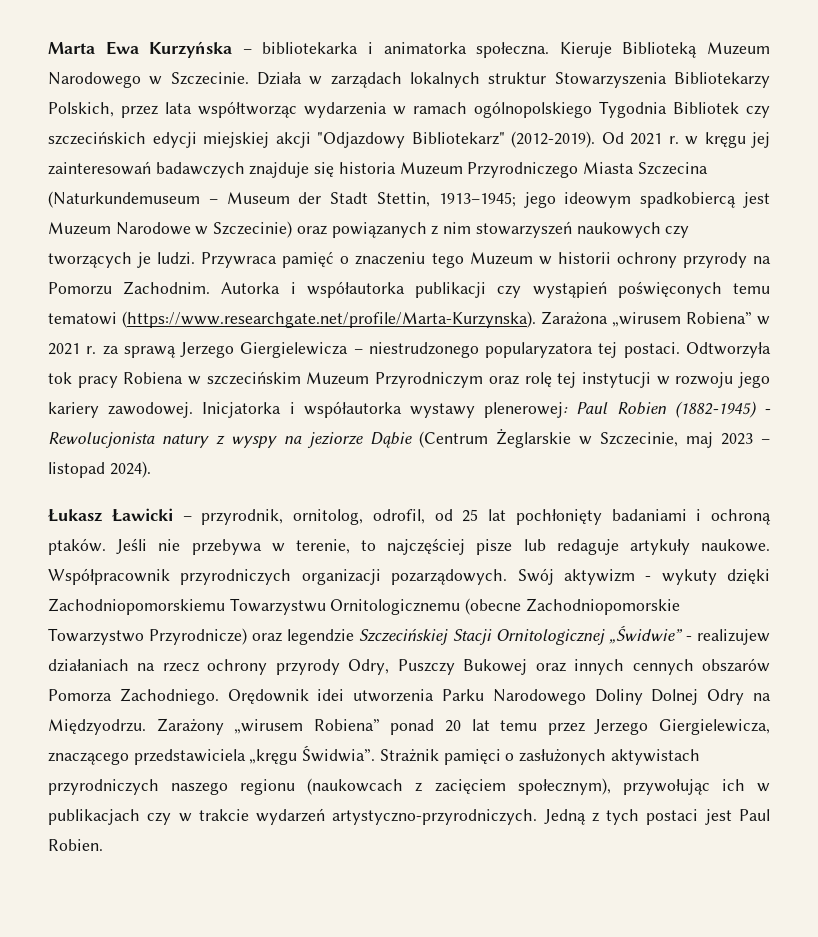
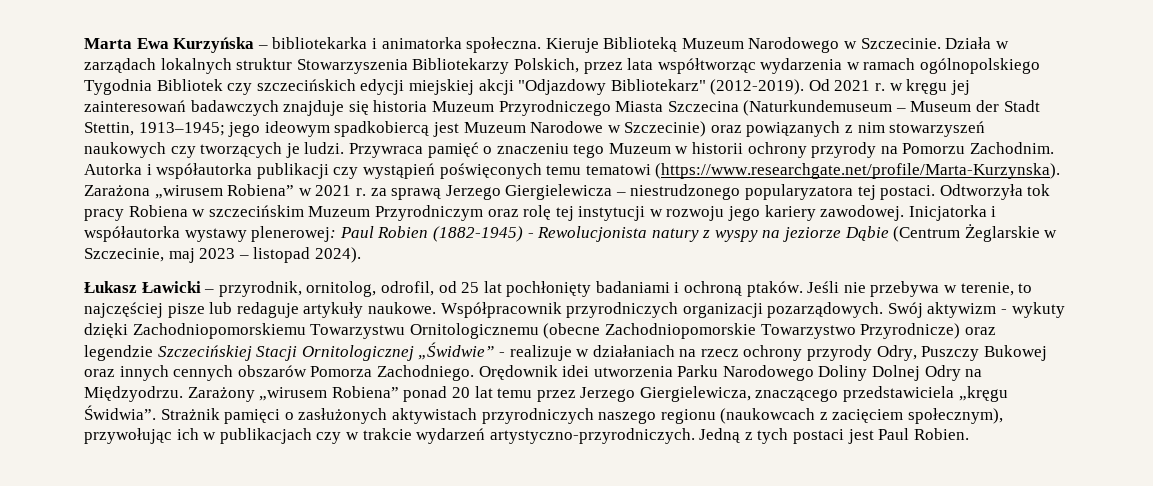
- Swój aktywizm - wykuty dzięki Zachodniopomorskiemu Towarzystwu Ornitologicznemu (obecne Zachodniopomorskie Towarzystwo Przyrodnicze) oraz legendzie Szczecińskiej Stacji Ornitologicznej „Świdwie” - realizujew działaniach na rzecz ochrony przyrody Odry, Puszczy Bukowej oraz innych cennych obszarów Pomorza Zachodniego.
+ Swój aktywizm - wykuty dzięki Zachodniopomorskiemu Towarzystwu Ornitologicznemu (obecne Zachodniopomorskie Towarzystwo Przyrodnicze) oraz legendzie Szczecińskiej Stacji Ornitologicznej „Świdwie” - realizuje w działaniach na rzecz ochrony przyrody Odry, Puszczy Bukowej oraz innych cennych obszarów Pomorza Zachodniego.

